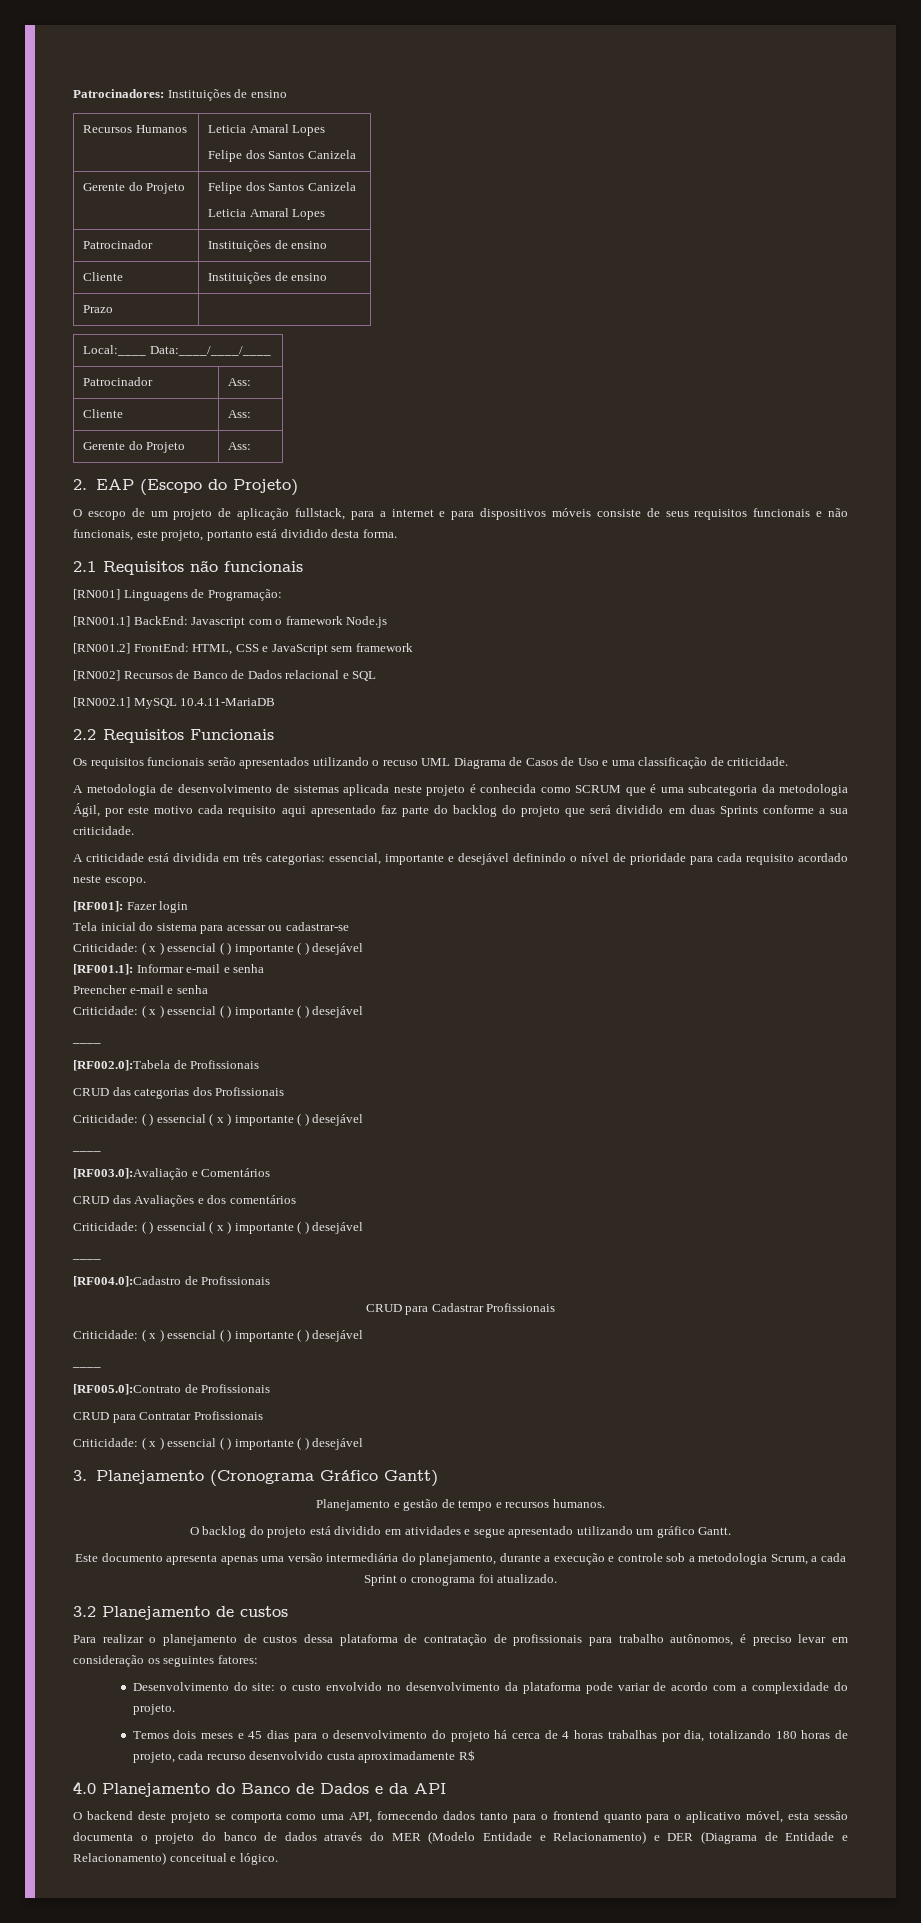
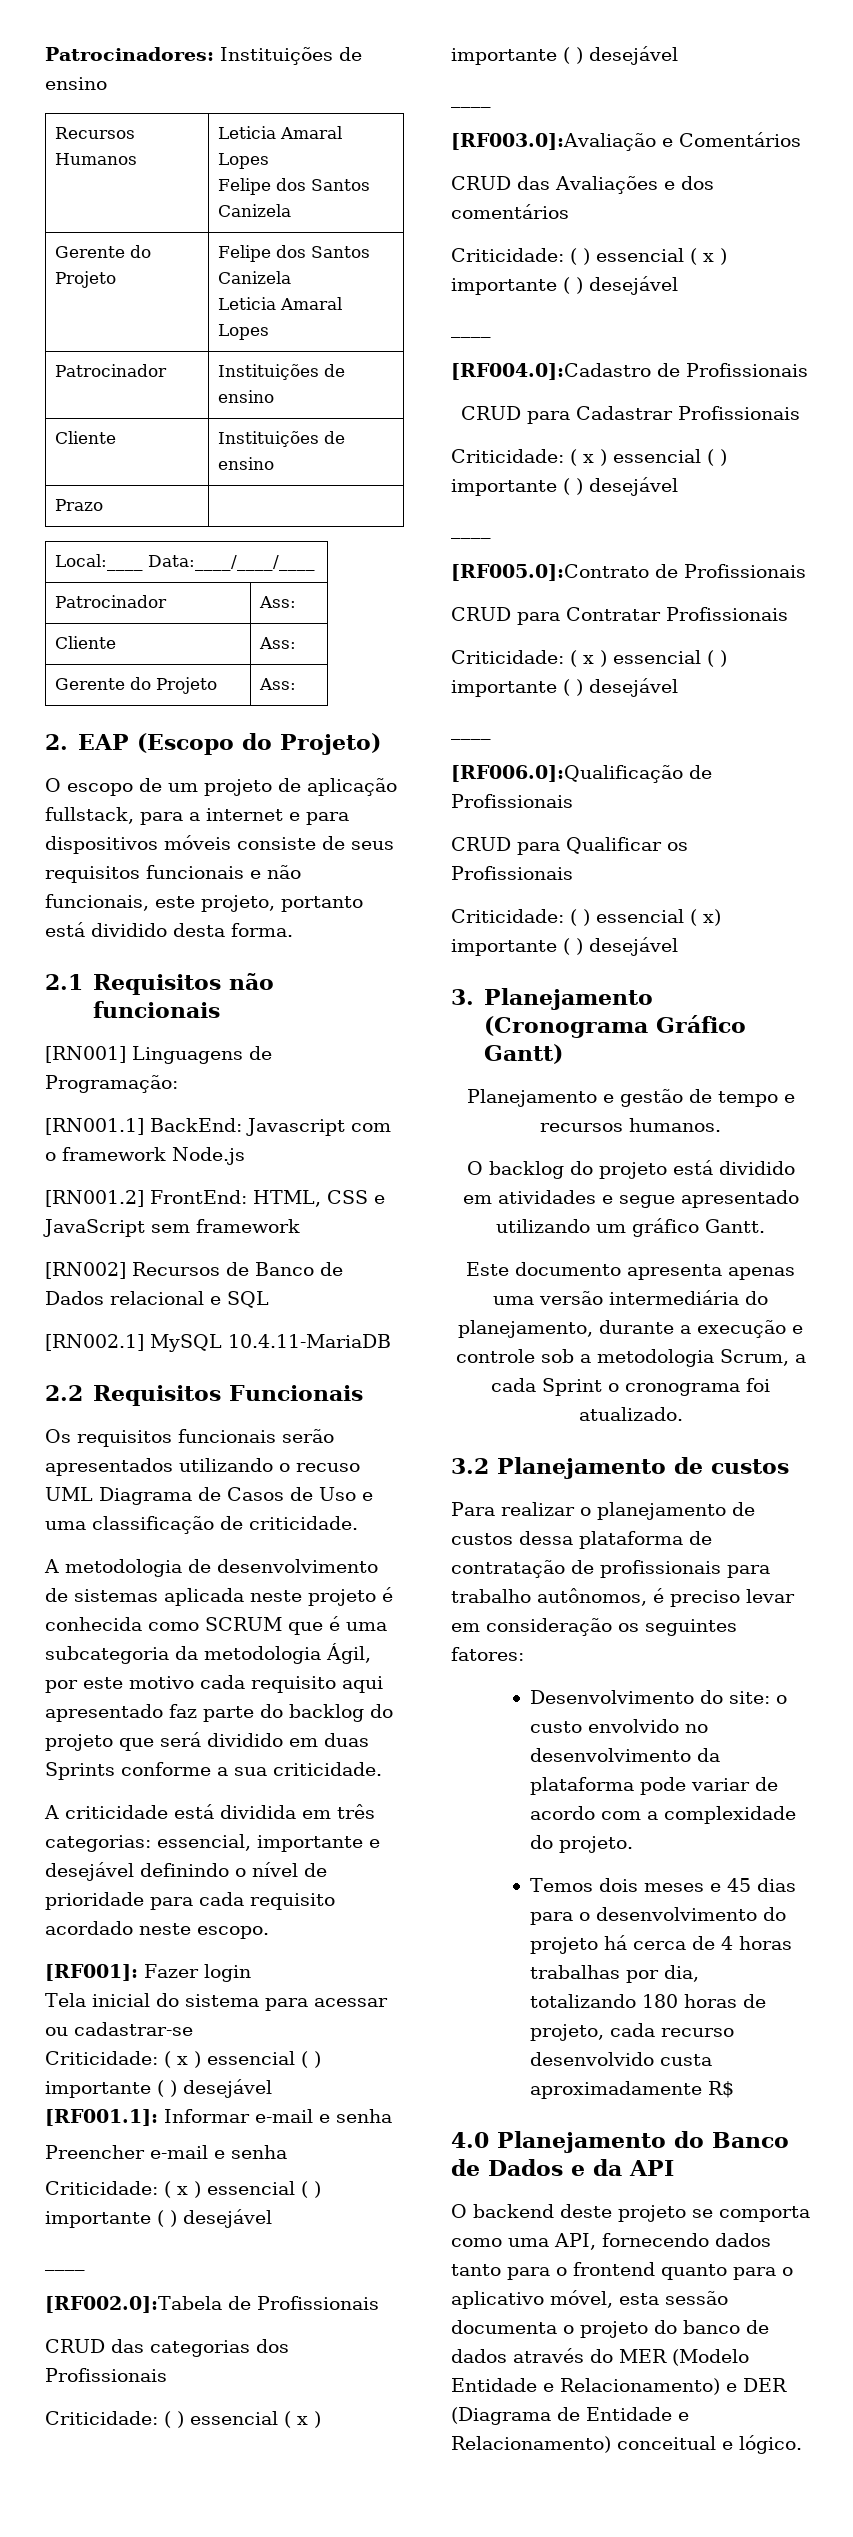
  CRUD para Contratar Profissionais
  Criticidade: ( x ) essencial ( ) importante ( ) desejável
+ ____
+ [RF006.0]:Qualificação de Profissionais
+ CRUD para Qualificar os Profissionais
+ Criticidade: ( ) essencial ( x) importante ( ) desejável

